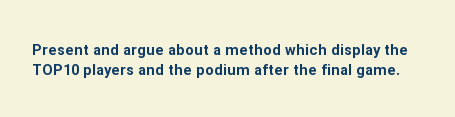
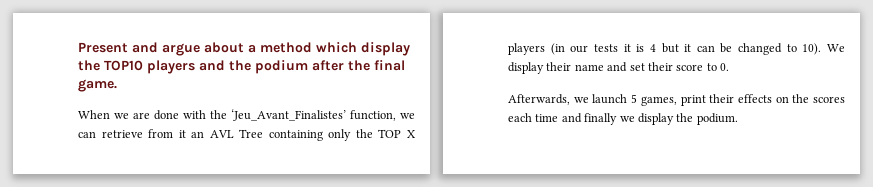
+ When we are done with the ‘Jeu_Avant_Finalistes’ function, we can retrieve from it an AVL Tree containing only the TOP X players (in our tests it is 4 but it can be changed to 10). We display their name and set their score to 0.
+ Afterwards, we launch 5 games, print their effects on the scores each time and finally we display the podium.

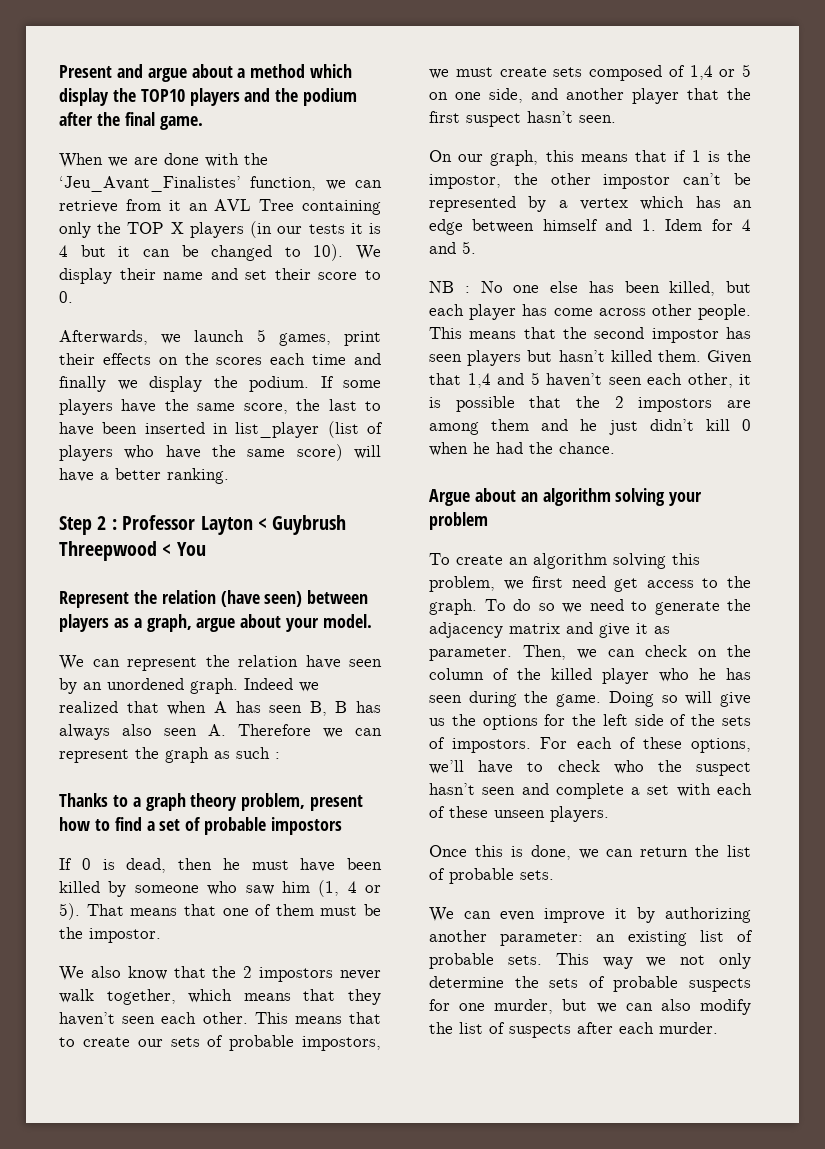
+ If some players have the same score, the last to have been inserted in list_player (list of players who have the same score) will have a better ranking.
+ Step 2 : Professor Layton < Guybrush Threepwood < You
+ Represent the relation (have seen) between players as a graph, argue about your model.
+ We can represent the relation have seen by an unordened graph. Indeed we realized that when A has seen B, B has always also seen A. Therefore we can represent the graph as such :
+ Thanks to a graph theory problem, present how to find a set of probable impostors
+ If 0 is dead, then he must have been killed by someone who saw him (1, 4 or 5). That means that one of them must be the impostor.
+ We also know that the 2 impostors never walk together, which means that they haven’t seen each other. This means that to create our sets of probable impostors, we must create sets composed of 1,4 or 5 on one side, and another player that the first suspect hasn’t seen.
+ On our graph, this means that if 1 is the impostor, the other impostor can’t be represented by a vertex which has an edge between himself and 1. Idem for 4 and 5.
+ NB : No one else has been killed, but each player has come across other people. This means that the second impostor has seen players but hasn’t killed them. Given that 1,4 and 5 haven’t seen each other, it is possible that the 2 impostors are among them and he just didn’t kill 0 when he had the chance.
+ Argue about an algorithm solving your problem
+ To create an algorithm solving this problem, we first need get access to the graph. To do so we need to generate the adjacency matrix and give it as parameter. Then, we can check on the column of the killed player who he has seen during the game. Doing so will give us the options for the left side of the sets of impostors. For each of these options, we’ll have to check who the suspect hasn’t seen and complete a set with each of these unseen players.
+ Once this is done, we can return the list of probable sets.
+ We can even improve it by authorizing another parameter: an existing list of probable sets. This way we not only determine the sets of probable suspects for one murder, but we can also modify the list of suspects after each murder.

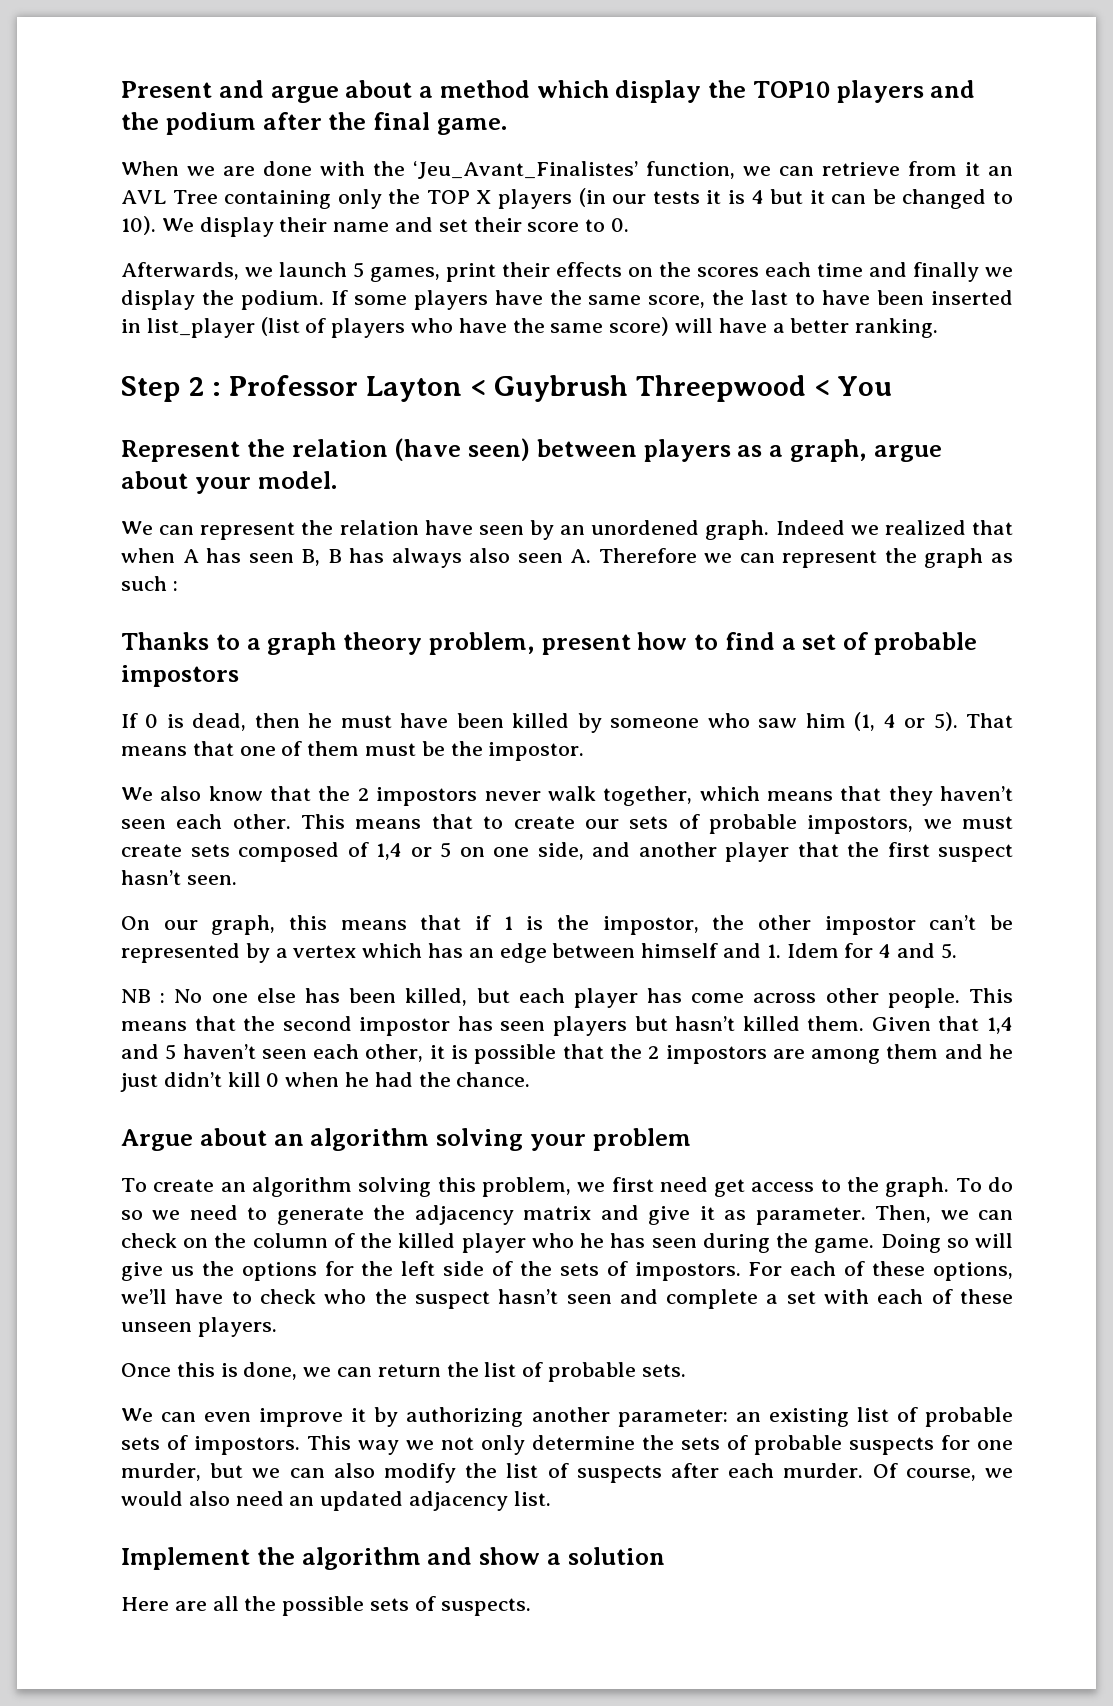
- We can even improve it by authorizing another parameter: an existing list of probable sets.
+ We can even improve it by authorizing another parameter: an existing list of probable sets of impostors.
+ Of course, we would also need an updated adjacency list.
+ Implement the algorithm and show a solution
+ Here are all the possible sets of suspects.

